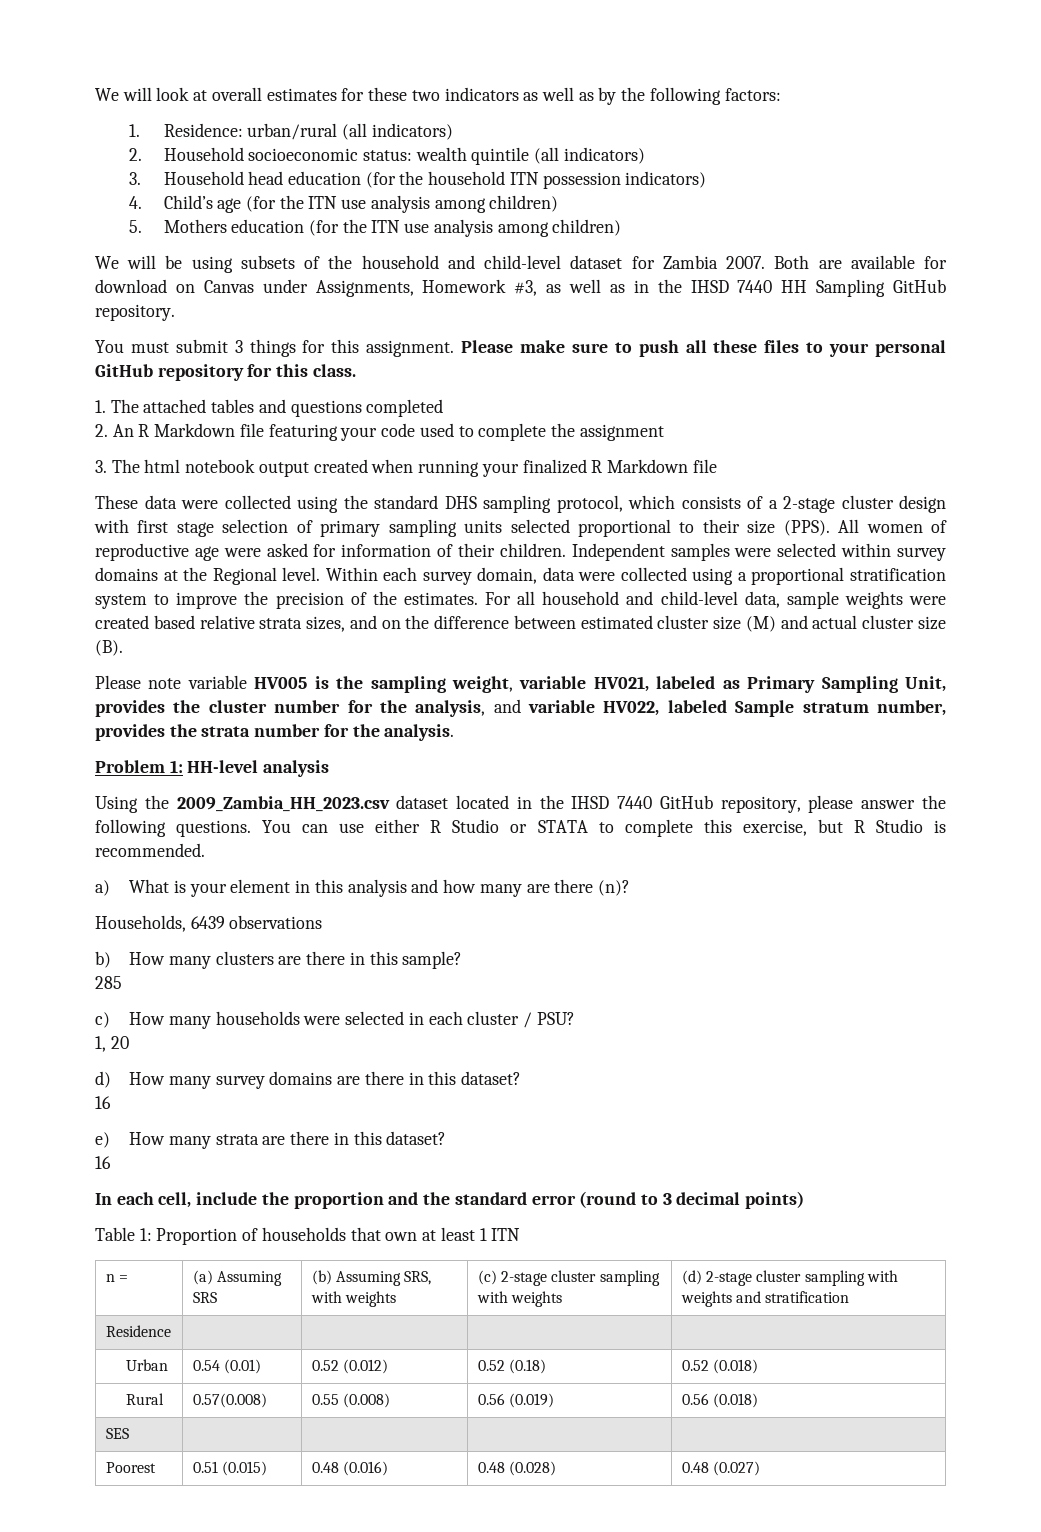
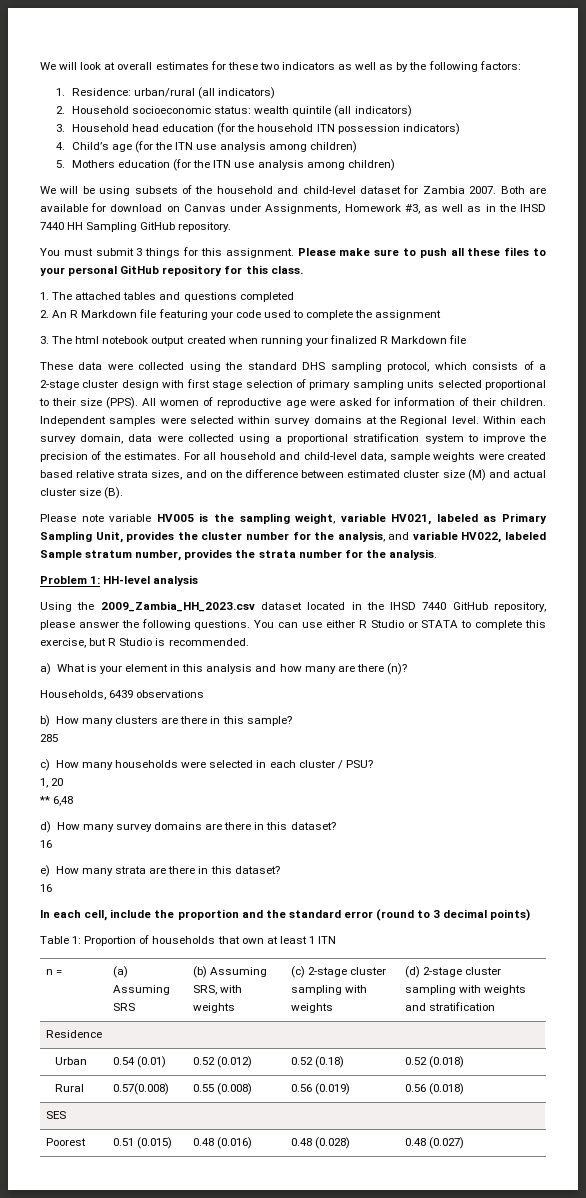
+ ** 6,48

